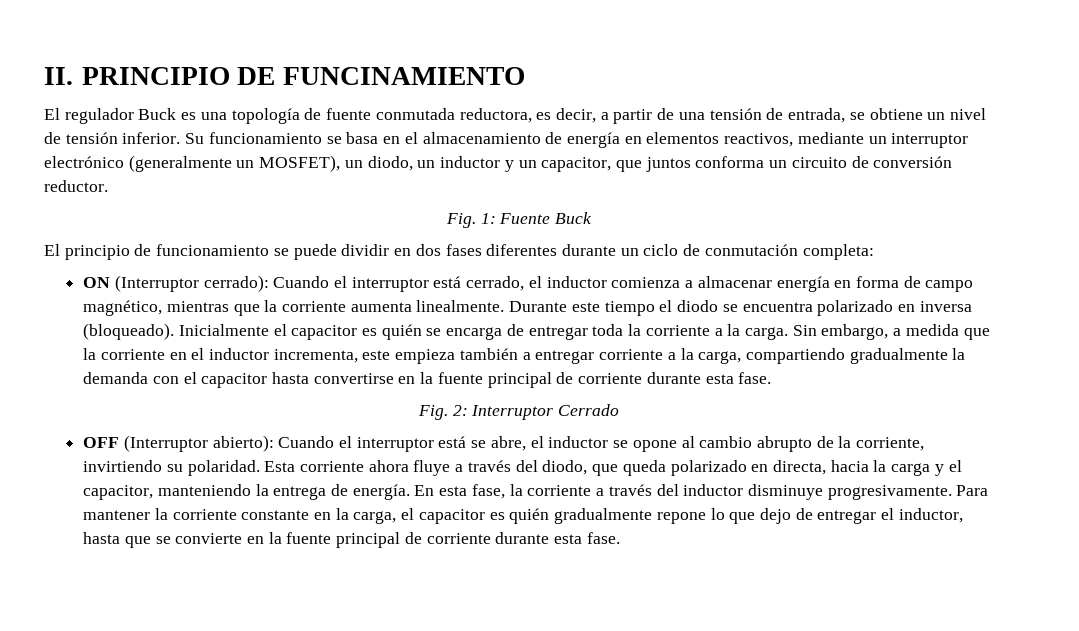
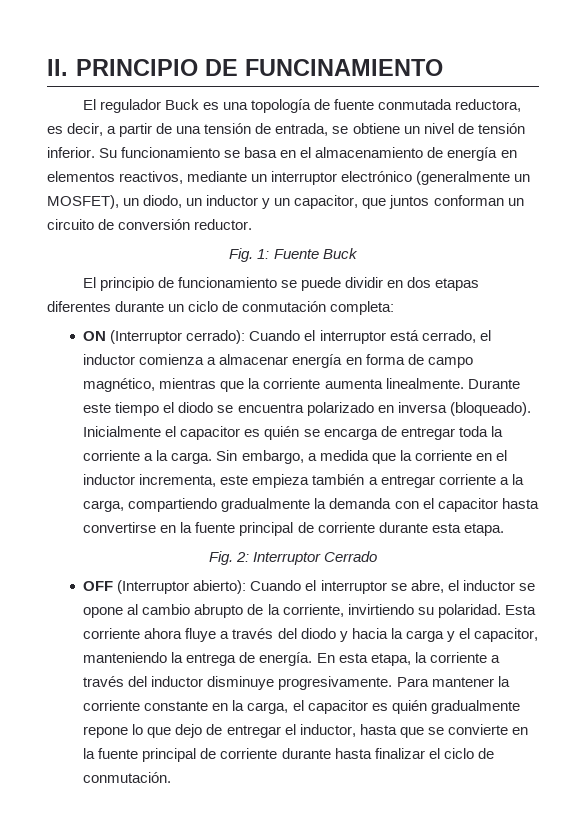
- Su funcionamiento se basa en el almacenamiento de energía en elementos reactivos, mediante un interruptor electrónico (generalmente un MOSFET), un diodo, un inductor y un capacitor, que juntos conforma un circuito de conversión reductor.
+ Su funcionamiento se basa en el almacenamiento de energía en elementos reactivos, mediante un interruptor electrónico (generalmente un MOSFET), un diodo, un inductor y un capacitor, que juntos conforman un circuito de conversión reductor.
- El principio de funcionamiento se puede dividir en dos fases diferentes durante un ciclo de conmutación completa:
+ El principio de funcionamiento se puede dividir en dos etapas diferentes durante un ciclo de conmutación completa:
- Sin embargo, a medida que la corriente en el inductor incrementa, este empieza también a entregar corriente a la carga, compartiendo gradualmente la demanda con el capacitor hasta convertirse en la fuente principal de corriente durante esta fase.
+ Sin embargo, a medida que la corriente en el inductor incrementa, este empieza también a entregar corriente a la carga, compartiendo gradualmente la demanda con el capacitor hasta convertirse en la fuente principal de corriente durante esta etapa.
- OFF (Interruptor abierto): Cuando el interruptor está se abre, el inductor se opone al cambio abrupto de la corriente, invirtiendo su polaridad.
+ OFF (Interruptor abierto): Cuando el interruptor se abre, el inductor se opone al cambio abrupto de la corriente, invirtiendo su polaridad.
- Esta corriente ahora fluye a través del diodo, que queda polarizado en directa, hacia la carga y el capacitor, manteniendo la entrega de energía.
+ Esta corriente ahora fluye a través del diodo y hacia la carga y el capacitor, manteniendo la entrega de energía.
- En esta fase, la corriente a través del inductor disminuye progresivamente.
+ En esta etapa, la corriente a través del inductor disminuye progresivamente.
- Para mantener la corriente constante en la carga, el capacitor es quién gradualmente repone lo que dejo de entregar el inductor, hasta que se convierte en la fuente principal de corriente durante esta fase.
+ Para mantener la corriente constante en la carga, el capacitor es quién gradualmente repone lo que dejo de entregar el inductor, hasta que se convierte en la fuente principal de corriente durante hasta finalizar el ciclo de conmutación.

